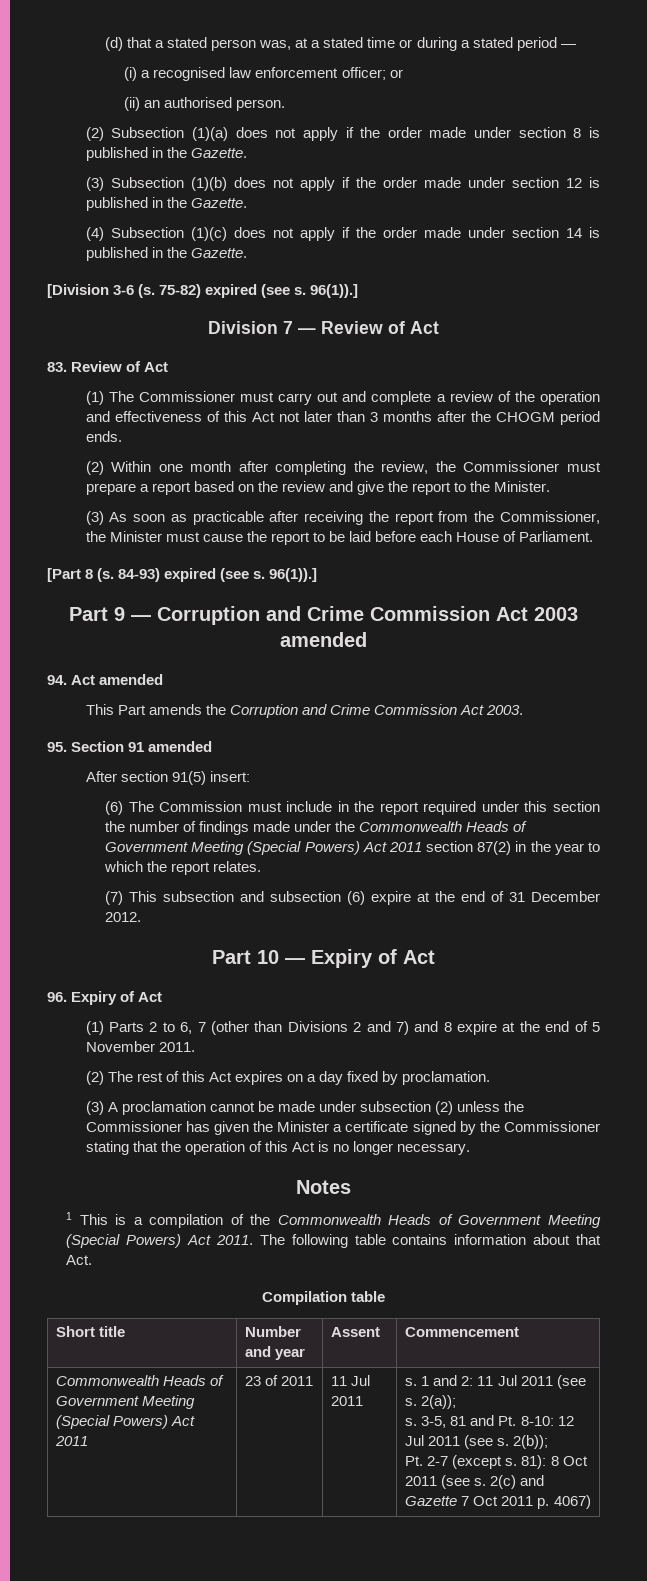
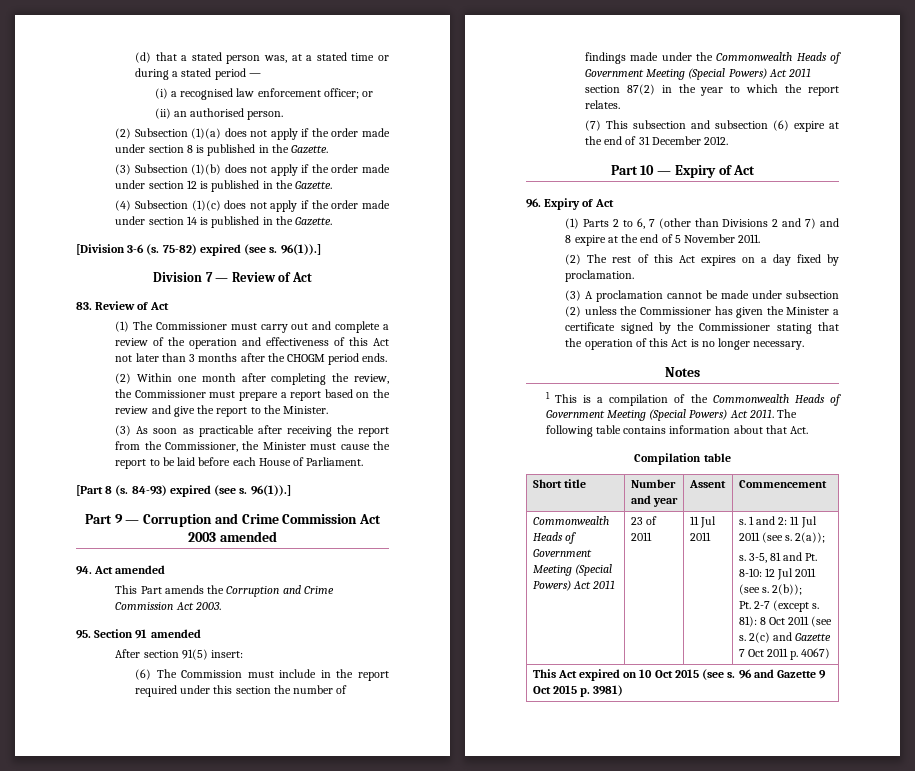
+ This Act expired on 10 Oct 2015 (see s. 96 and Gazette 9 Oct 2015 p. 3981)

